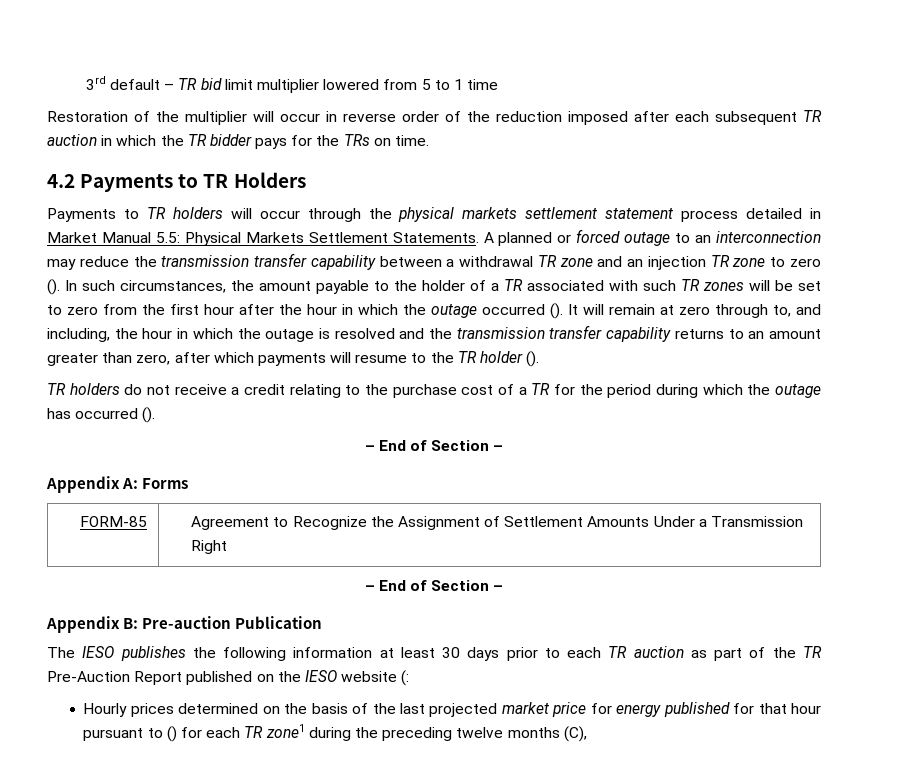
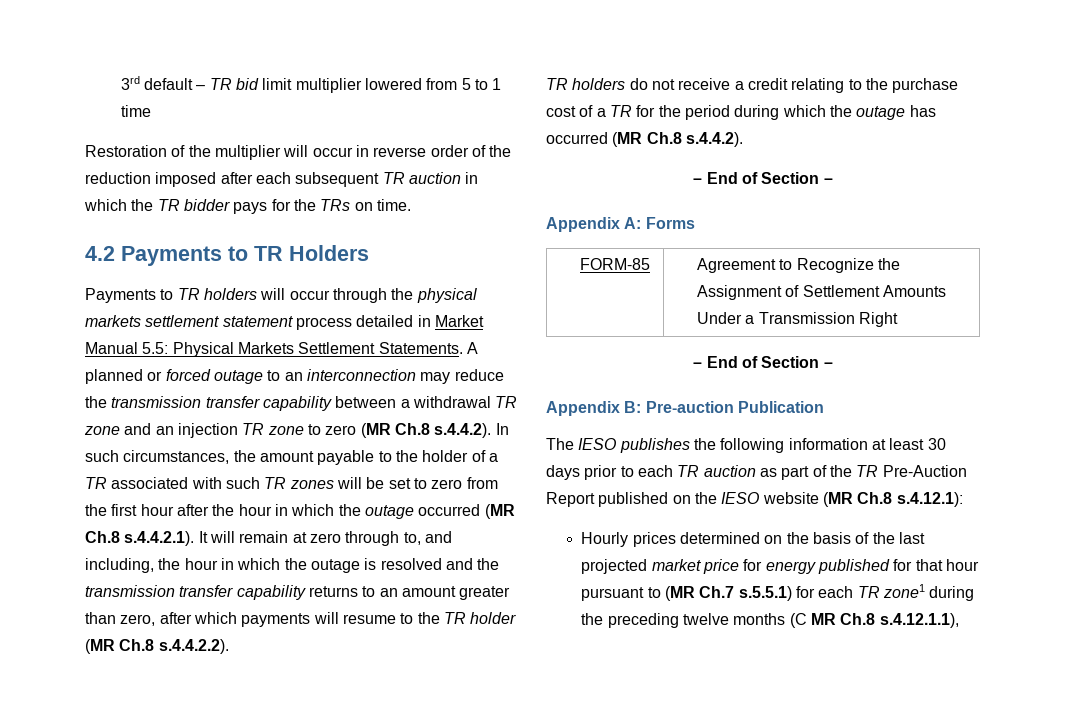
- A planned or forced outage to an interconnection may reduce the transmission transfer capability between a withdrawal TR zone and an injection TR zone to zero (). In such circumstances, the amount payable to the holder of a TR associated with such TR zones will be set to zero from the first hour after the hour in which the outage occurred (). It will remain at zero through to, and including, the hour in which the outage is resolved and the transmission transfer capability returns to an amount greater than zero, after which payments will resume to the TR holder ().
+ A planned or forced outage to an interconnection may reduce the transmission transfer capability between a withdrawal TR zone and an injection TR zone to zero (MR Ch.8 s.4.4.2). In such circumstances, the amount payable to the holder of a TR associated with such TR zones will be set to zero from the first hour after the hour in which the outage occurred (MR Ch.8 s.4.4.2.1). It will remain at zero through to, and including, the hour in which the outage is resolved and the transmission transfer capability returns to an amount greater than zero, after which payments will resume to the TR holder (MR Ch.8 s.4.4.2.2).
- TR holders do not receive a credit relating to the purchase cost of a TR for the period during which the outage has occurred ().
+ TR holders do not receive a credit relating to the purchase cost of a TR for the period during which the outage has occurred (MR Ch.8 s.4.4.2).
- The IESO publishes the following information at least 30 days prior to each TR auction as part of the TR Pre-Auction Report published on the IESO website (:
+ The IESO publishes the following information at least 30 days prior to each TR auction as part of the TR Pre-Auction Report published on the IESO website (MR Ch.8 s.4.12.1):
- Hourly prices determined on the basis of the last projected market price for energy published for that hour pursuant to () for each TR zone1 during the preceding twelve months (C),
+ Hourly prices determined on the basis of the last projected market price for energy published for that hour pursuant to (MR Ch.7 s.5.5.1) for each TR zone1 during the preceding twelve months (C MR Ch.8 s.4.12.1.1),

